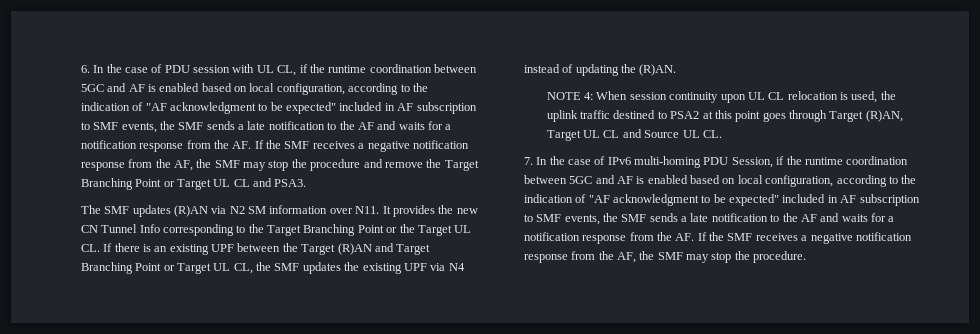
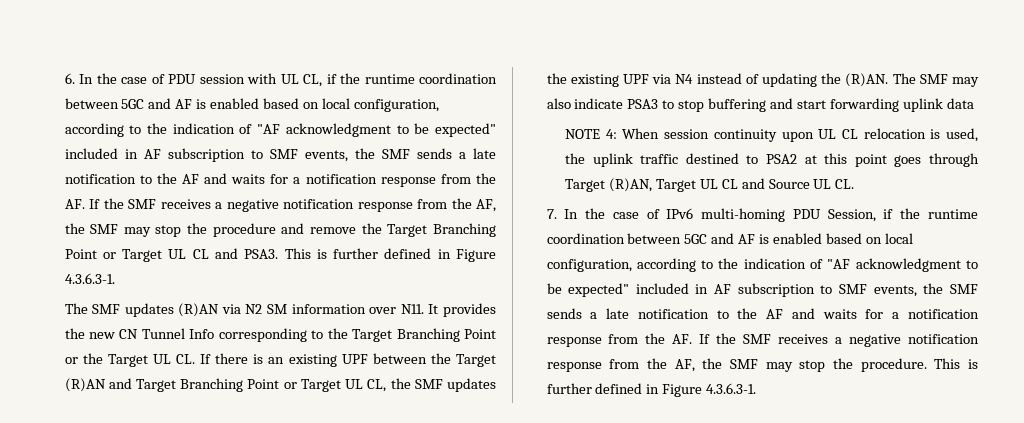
- 6. In the case of PDU session with UL CL, if the runtime coordination between 5GC and AF is enabled based on local configuration, according to the indication of "AF acknowledgment to be expected" included in AF subscription to SMF events, the SMF sends a late notification to the AF and waits for a notification response from the AF. If the SMF receives a negative notification response from the AF, the SMF may stop the procedure and remove the Target Branching Point or Target UL CL and PSA3.
+ 6. In the case of PDU session with UL CL, if the runtime coordination between 5GC and AF is enabled based on local configuration, according to the indication of "AF acknowledgment to be expected" included in AF subscription to SMF events, the SMF sends a late notification to the AF and waits for a notification response from the AF. If the SMF receives a negative notification response from the AF, the SMF may stop the procedure and remove the Target Branching Point or Target UL CL and PSA3. This is further defined in Figure 4.3.6.3-1.
+ The SMF may also indicate PSA3 to stop buffering and start forwarding uplink data
- 7. In the case of IPv6 multi-homing PDU Session, if the runtime coordination between 5GC and AF is enabled based on local configuration, according to the indication of "AF acknowledgment to be expected" included in AF subscription to SMF events, the SMF sends a late notification to the AF and waits for a notification response from the AF. If the SMF receives a negative notification response from the AF, the SMF may stop the procedure.
+ 7. In the case of IPv6 multi-homing PDU Session, if the runtime coordination between 5GC and AF is enabled based on local configuration, according to the indication of "AF acknowledgment to be expected" included in AF subscription to SMF events, the SMF sends a late notification to the AF and waits for a notification response from the AF. If the SMF receives a negative notification response from the AF, the SMF may stop the procedure. This is further defined in Figure 4.3.6.3-1.

